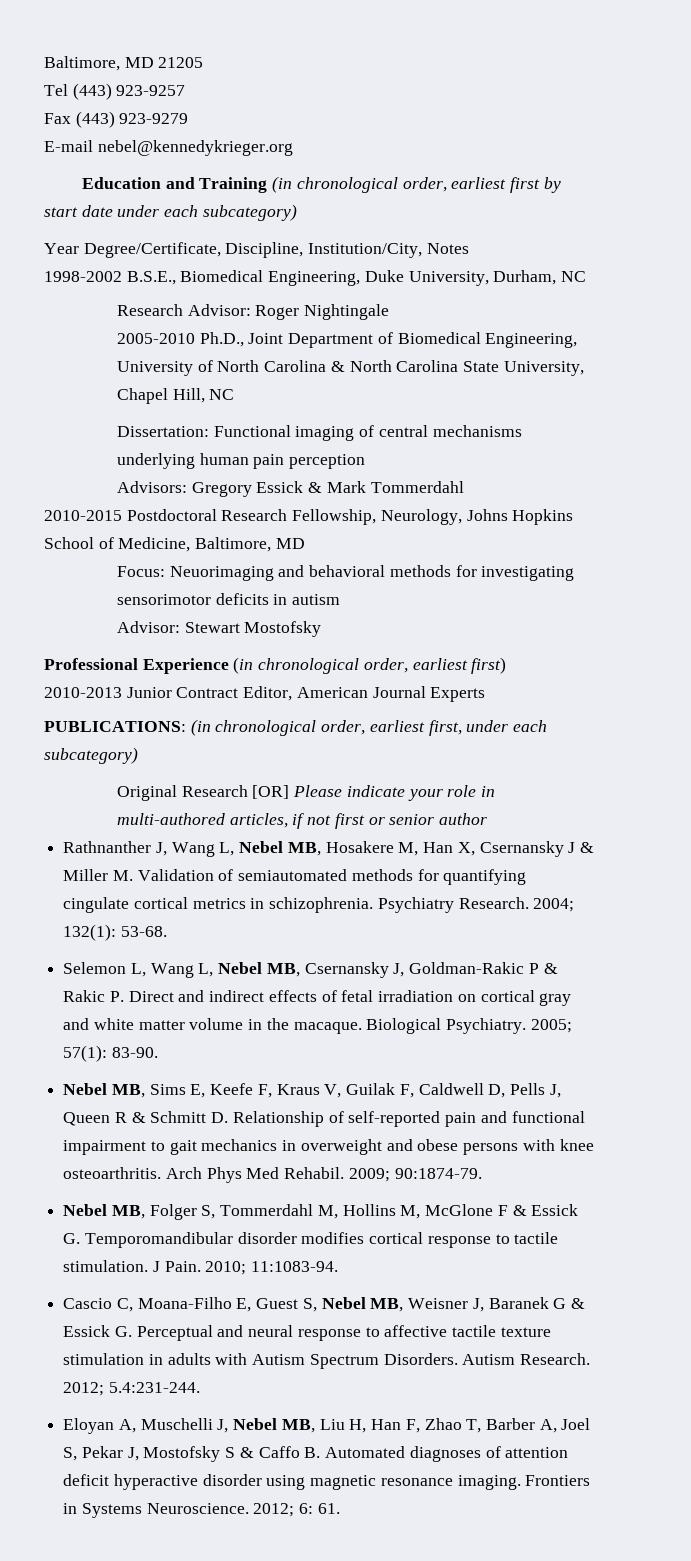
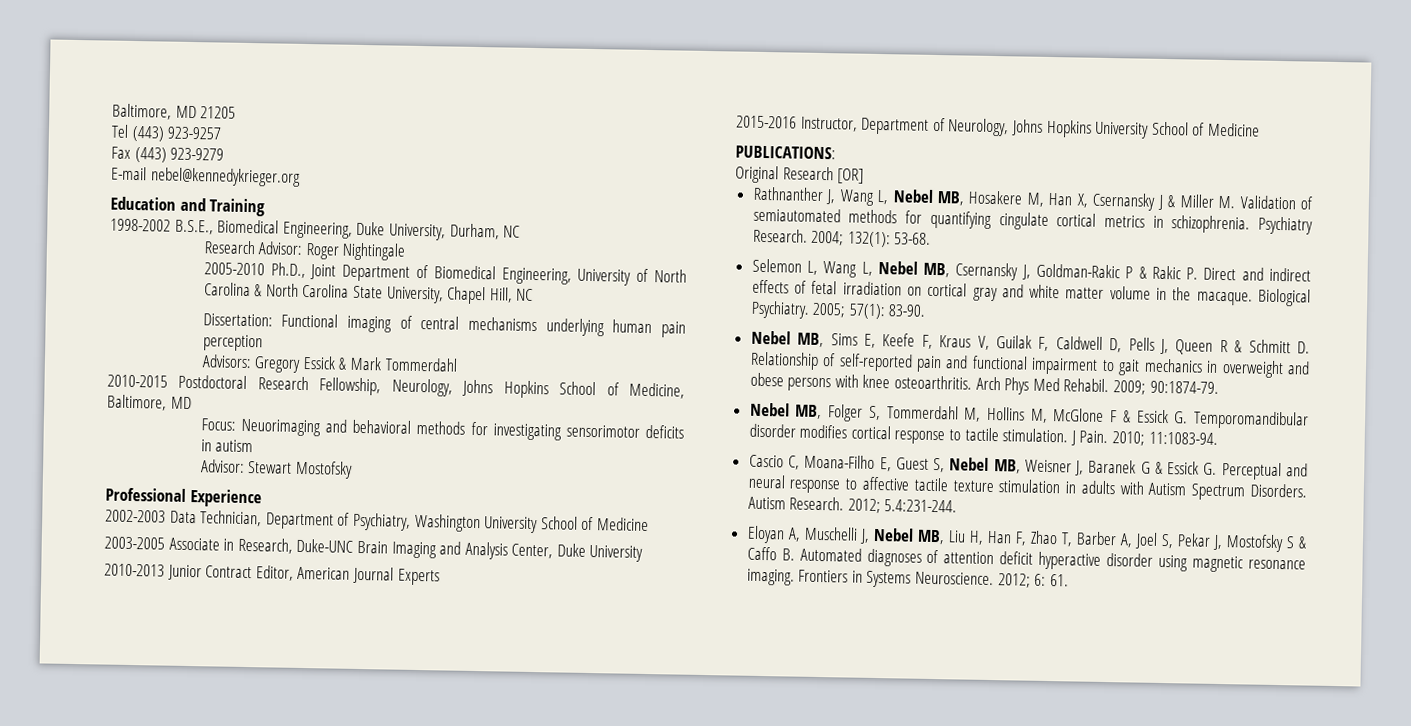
- Education and Training (in chronological order, earliest first by start date under each subcategory)
- Year Degree/Certificate, Discipline, Institution/City, Notes
+ Education and Training
- Professional Experience (in chronological order, earliest first)
+ Professional Experience
+ 2002-2003 Data Technician, Department of Psychiatry, Washington University School of Medicine
+ 2003-2005 Associate in Research, Duke-UNC Brain Imaging and Analysis Center, Duke University
- PUBLICATIONS: (in chronological order, earliest first, under each subcategory)
- Original Research [OR] Please indicate your role in multi-authored articles, if not first or senior author
+ 2015-2016 Instructor, Department of Neurology, Johns Hopkins University School of Medicine
+ PUBLICATIONS:
+ Original Research [OR]

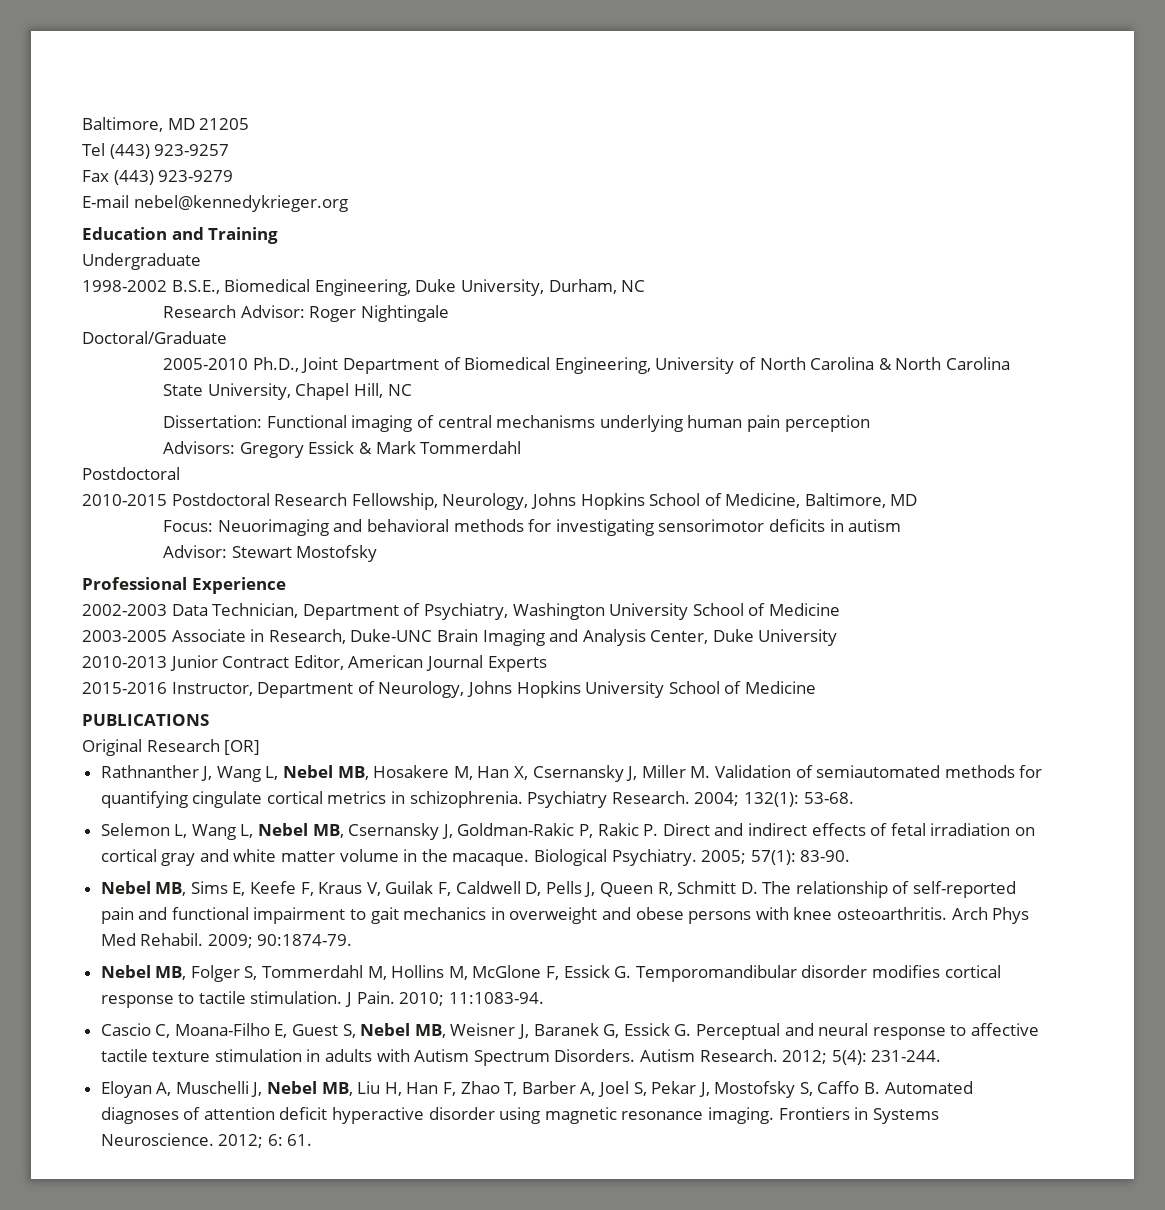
+ Undergraduate
+ Doctoral/Graduate
  Advisors: Gregory Essick & Mark Tommerdahl
+ Postdoctoral
- PUBLICATIONS:
+ PUBLICATIONS
- Rathnanther J, Wang L, Nebel MB, Hosakere M, Han X, Csernansky J & Miller M. Validation of semiautomated methods for quantifying cingulate cortical metrics in schizophrenia.
+ Rathnanther J, Wang L, Nebel MB, Hosakere M, Han X, Csernansky J, Miller M. Validation of semiautomated methods for quantifying cingulate cortical metrics in schizophrenia.
- Selemon L, Wang L, Nebel MB, Csernansky J, Goldman-Rakic P & Rakic P. Direct and indirect effects of fetal irradiation on cortical gray and white matter volume in the macaque.
+ Selemon L, Wang L, Nebel MB, Csernansky J, Goldman-Rakic P, Rakic P. Direct and indirect effects of fetal irradiation on cortical gray and white matter volume in the macaque.
- Nebel MB, Sims E, Keefe F, Kraus V, Guilak F, Caldwell D, Pells J, Queen R & Schmitt D. Relationship of self-reported pain and functional impairment to gait mechanics in overweight and obese persons with knee osteoarthritis.
+ Nebel MB, Sims E, Keefe F, Kraus V, Guilak F, Caldwell D, Pells J, Queen R, Schmitt D. The relationship of self-reported pain and functional impairment to gait mechanics in overweight and obese persons with knee osteoarthritis.
- Nebel MB, Folger S, Tommerdahl M, Hollins M, McGlone F & Essick G. Temporomandibular disorder modifies cortical response to tactile stimulation.
+ Nebel MB, Folger S, Tommerdahl M, Hollins M, McGlone F, Essick G. Temporomandibular disorder modifies cortical response to tactile stimulation.
- Cascio C, Moana-Filho E, Guest S, Nebel MB, Weisner J, Baranek G & Essick G. Perceptual and neural response to affective tactile texture stimulation in adults with Autism Spectrum Disorders.
+ Cascio C, Moana-Filho E, Guest S, Nebel MB, Weisner J, Baranek G, Essick G. Perceptual and neural response to affective tactile texture stimulation in adults with Autism Spectrum Disorders.
- 2012; 5.4:231-244.
+ 2012; 5(4): 231-244.
- Eloyan A, Muschelli J, Nebel MB, Liu H, Han F, Zhao T, Barber A, Joel S, Pekar J, Mostofsky S & Caffo B. Automated diagnoses of attention deficit hyperactive disorder using magnetic resonance imaging.
+ Eloyan A, Muschelli J, Nebel MB, Liu H, Han F, Zhao T, Barber A, Joel S, Pekar J, Mostofsky S, Caffo B. Automated diagnoses of attention deficit hyperactive disorder using magnetic resonance imaging.

